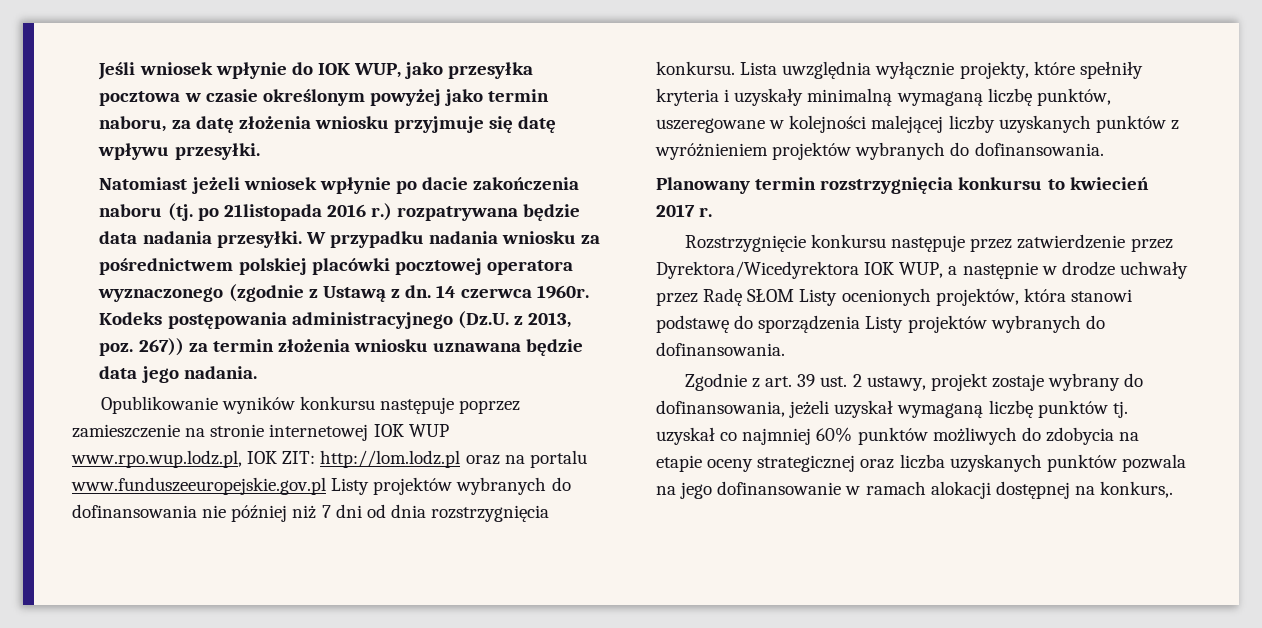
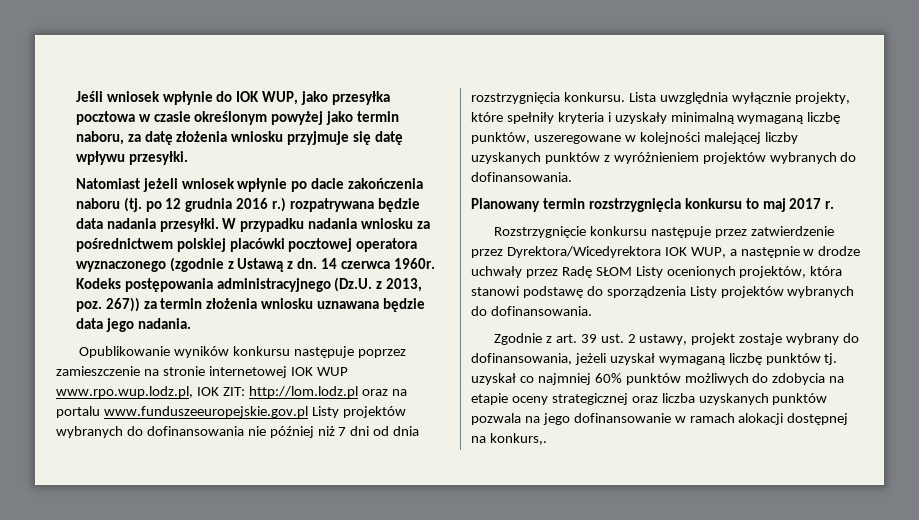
- Natomiast jeżeli wniosek wpłynie po dacie zakończenia naboru (tj. po 21listopada 2016 r.) rozpatrywana będzie data nadania przesyłki.
+ Natomiast jeżeli wniosek wpłynie po dacie zakończenia naboru (tj. po 12 grudnia 2016 r.) rozpatrywana będzie data nadania przesyłki.
- Planowany termin rozstrzygnięcia konkursu to kwiecień 2017 r.
+ Planowany termin rozstrzygnięcia konkursu to maj 2017 r.

